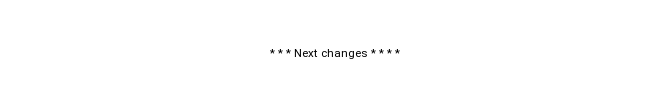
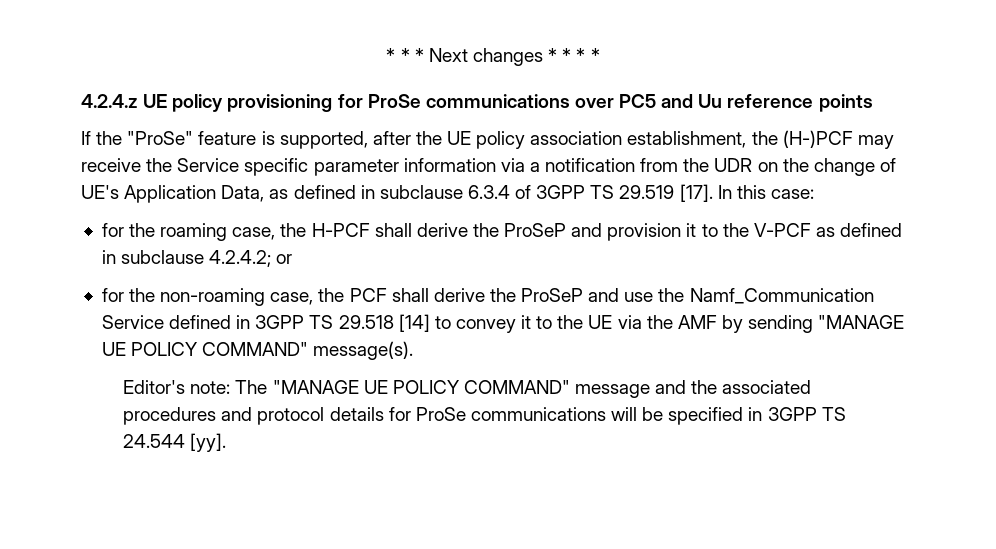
+ 4.2.4.z UE policy provisioning for ProSe communications over PC5 and Uu reference points
+ If the "ProSe" feature is supported, after the UE policy association establishment, the (H-)PCF may receive the Service specific parameter information via a notification from the UDR on the change of UE's Application Data, as defined in subclause 6.3.4 of 3GPP TS 29.519 [17]. In this case:
+ for the roaming case, the H-PCF shall derive the ProSeP and provision it to the V-PCF as defined in subclause 4.2.4.2; or
+ for the non-roaming case, the PCF shall derive the ProSeP and use the Namf_Communication Service defined in 3GPP TS 29.518 [14] to convey it to the UE via the AMF by sending "MANAGE UE POLICY COMMAND" message(s).
+ Editor's note: The "MANAGE UE POLICY COMMAND" message and the associated procedures and protocol details for ProSe communications will be specified in 3GPP TS 24.544 [yy].

